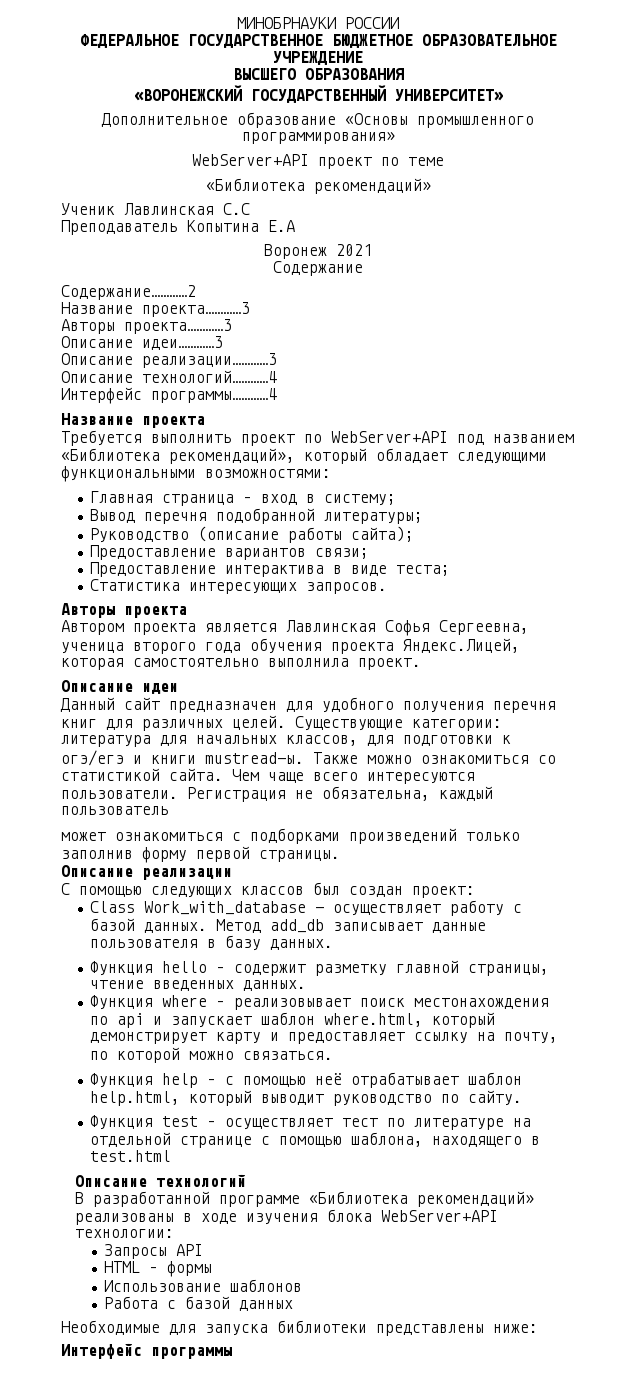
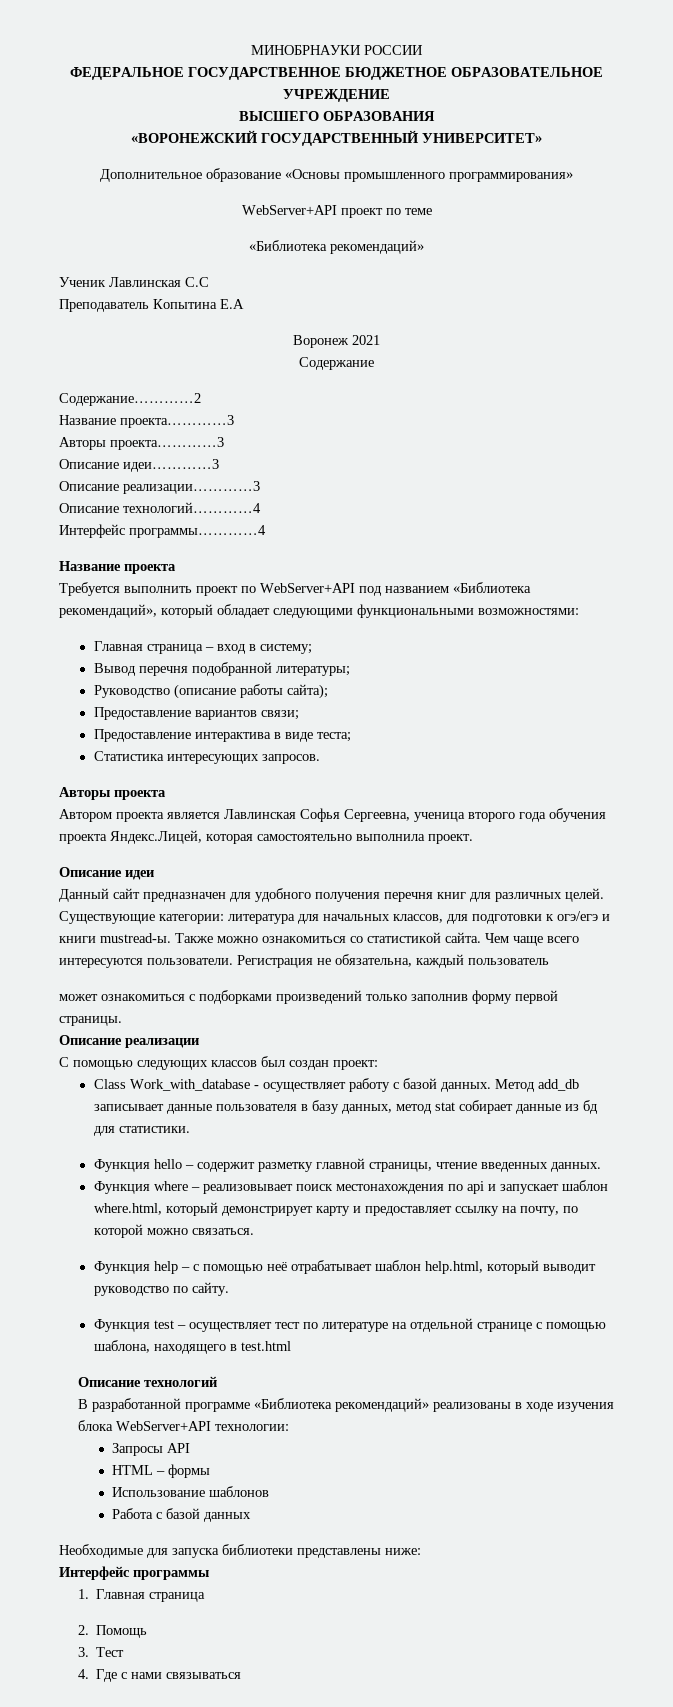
- Метод add_db записывает данные пользователя в базу данных.
+ Метод add_db записывает данные пользователя в базу данных, метод stat собирает данные из бд для статистики.
+ 1. Главная страница
+ 2. Помощь
+ 3. Тест
+ 4. Где с нами связываться

